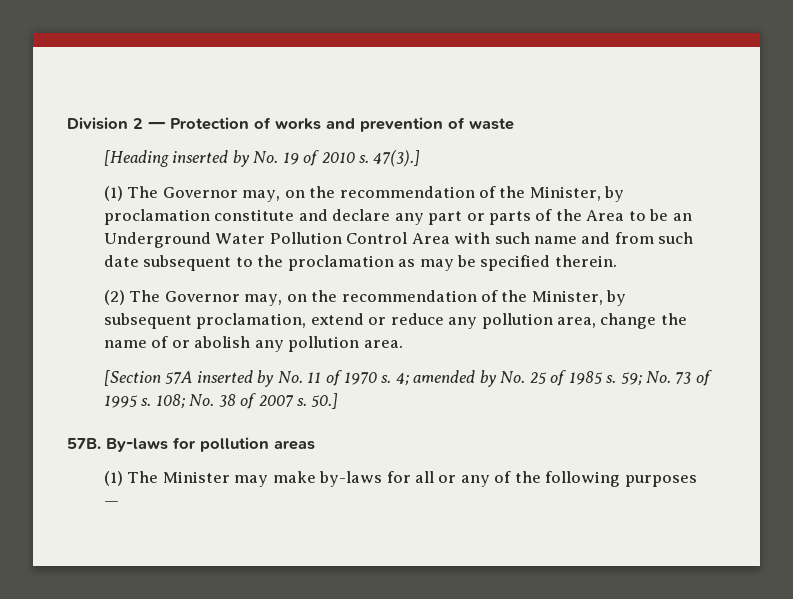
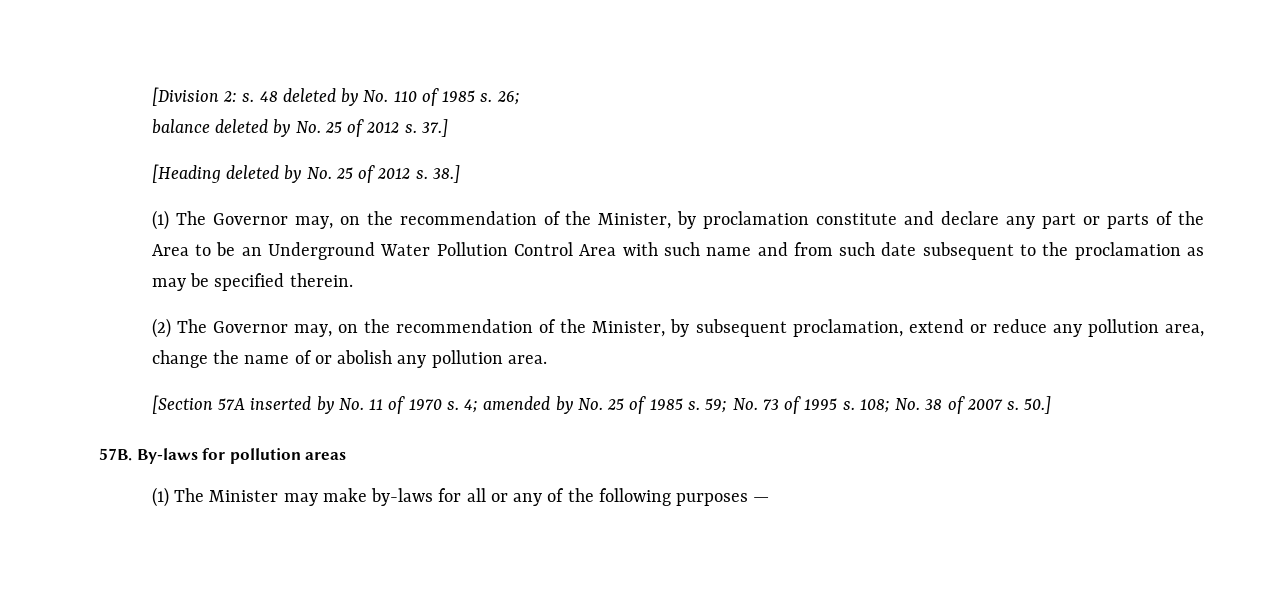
- Division 2 — Protection of works and prevention of waste
+ [Division 2: s. 48 deleted by No. 110 of 1985 s. 26;
+ balance deleted by No. 25 of 2012 s. 37.]
- [Heading inserted by No. 19 of 2010 s. 47(3).]
+ [Heading deleted by No. 25 of 2012 s. 38.]

